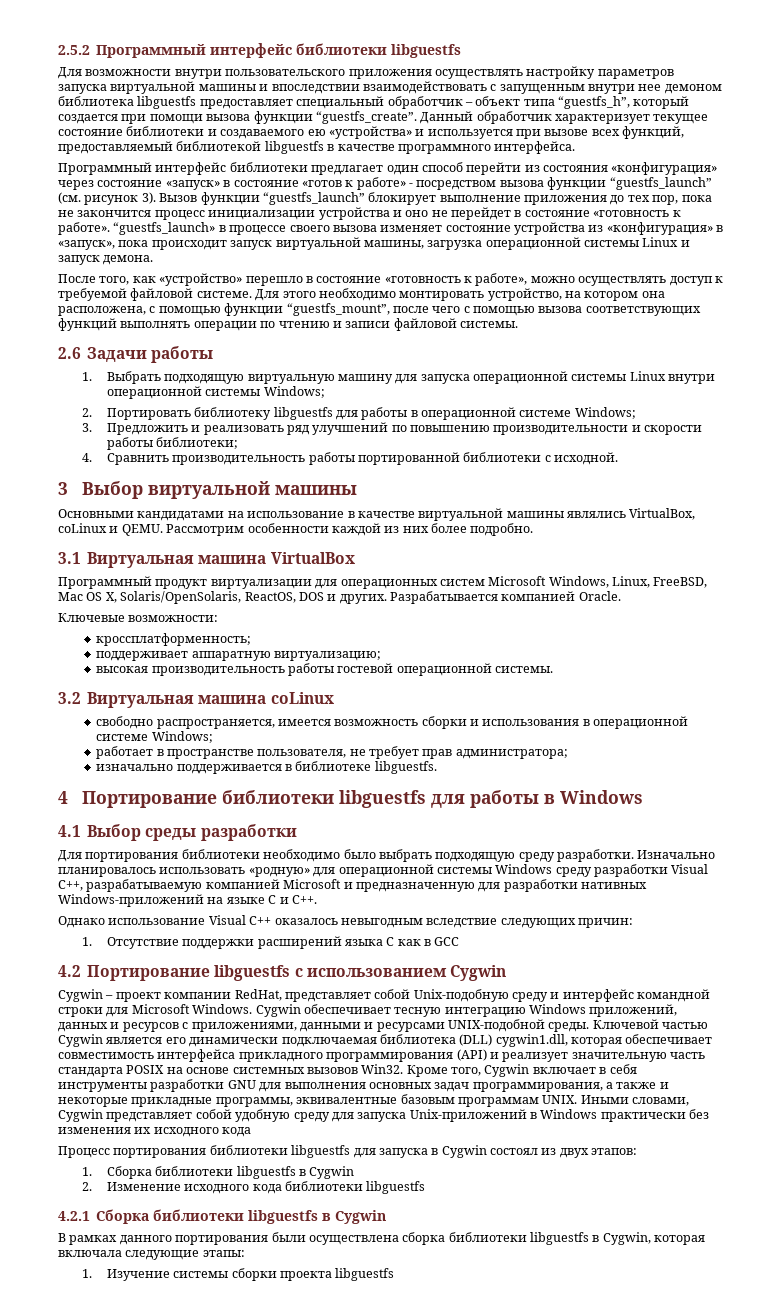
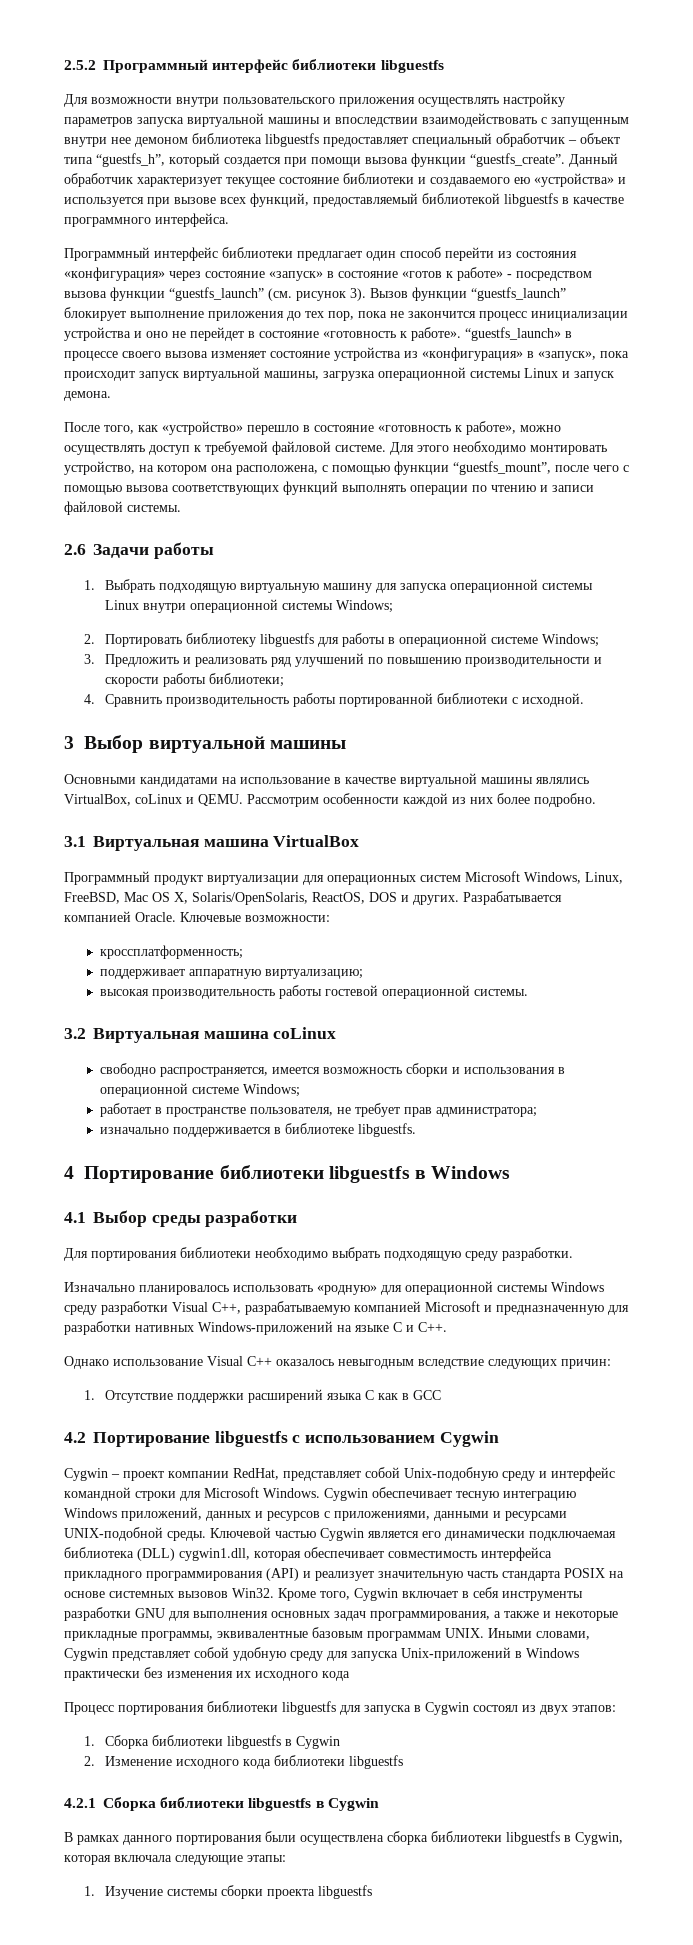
- Разрабатывается компанией Oracle.
- Ключевые возможности:
+ Разрабатывается компанией Oracle. Ключевые возможности:
- 4 Портирование библиотеки libguestfs для работы в Windows
+ 4 Портирование библиотеки libguestfs в Windows
- Для портирования библиотеки необходимо было выбрать подходящую среду разработки. Изначально планировалось использовать «родную» для операционной системы Windows среду разработки Visual C++, разрабатываемую компанией Microsoft и предназначенную для разработки нативных Windows-приложений на языке С и C++.
+ Для портирования библиотеки необходимо выбрать подходящую среду разработки.
+ Изначально планировалось использовать «родную» для операционной системы Windows среду разработки Visual C++, разрабатываемую компанией Microsoft и предназначенную для разработки нативных Windows-приложений на языке С и C++.

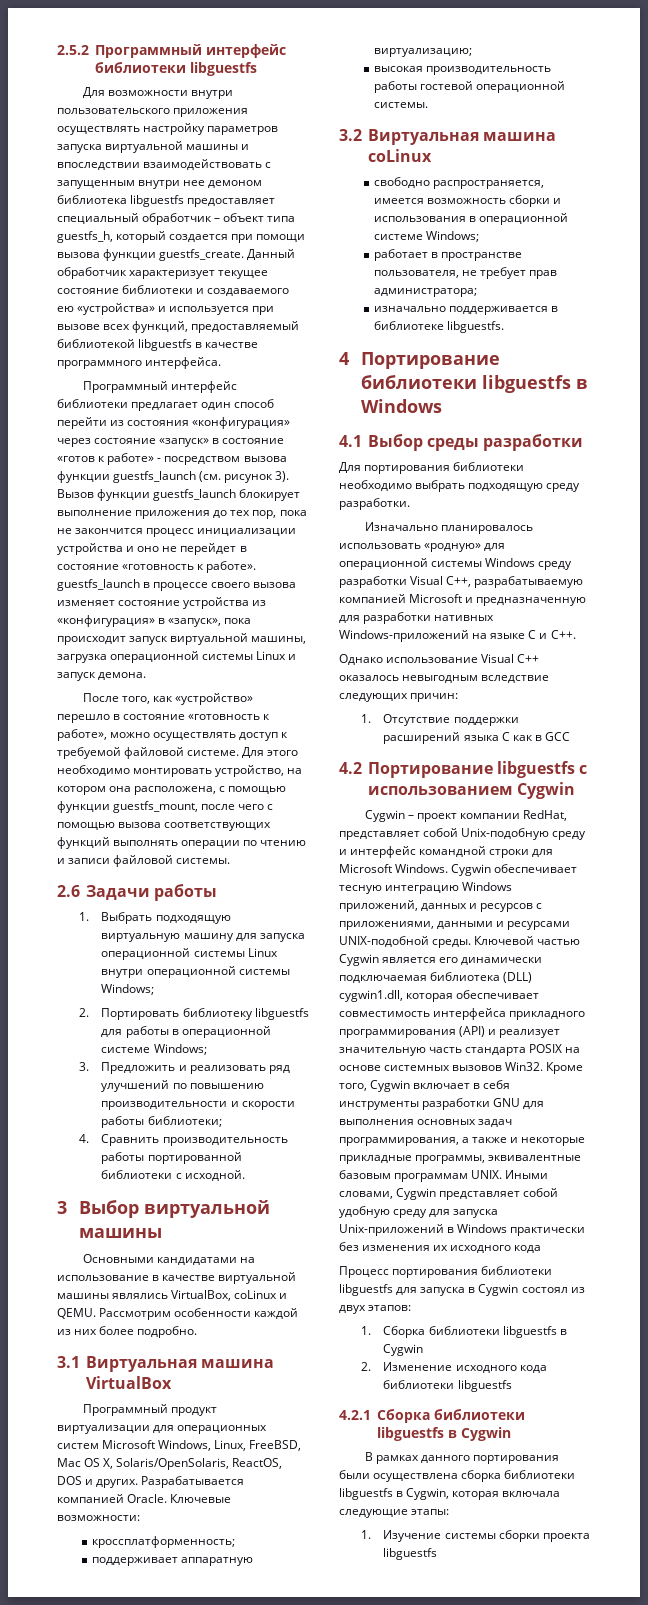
- Для возможности внутри пользовательского приложения осуществлять настройку параметров запуска виртуальной машины и впоследствии взаимодействовать с запущенным внутри нее демоном библиотека libguestfs предоставляет специальный обработчик – объект типа “guestfs_h”, который создается при помощи вызова функции “guestfs_create”.
+ Для возможности внутри пользовательского приложения осуществлять настройку параметров запуска виртуальной машины и впоследствии взаимодействовать с запущенным внутри нее демоном библиотека libguestfs предоставляет специальный обработчик – объект типа guestfs_h, который создается при помощи вызова функции guestfs_create.
- Программный интерфейс библиотеки предлагает один способ перейти из состояния «конфигурация» через состояние «запуск» в состояние «готов к работе» - посредством вызова функции “guestfs_launch” (см. рисунок 3).
+ Программный интерфейс библиотеки предлагает один способ перейти из состояния «конфигурация» через состояние «запуск» в состояние «готов к работе» - посредством вызова функции guestfs_launch (см. рисунок 3).
- Вызов функции “guestfs_launch” блокирует выполнение приложения до тех пор, пока не закончится процесс инициализации устройства и оно не перейдет в состояние «готовность к работе». “guestfs_launch» в процессе своего вызова изменяет состояние устройства из «конфигурация» в «запуск», пока происходит запуск виртуальной машины, загрузка операционной системы Linux и запуск демона.
+ Вызов функции guestfs_launch блокирует выполнение приложения до тех пор, пока не закончится процесс инициализации устройства и оно не перейдет в состояние «готовность к работе». guestfs_launch в процессе своего вызова изменяет состояние устройства из «конфигурация» в «запуск», пока происходит запуск виртуальной машины, загрузка операционной системы Linux и запуск демона.
- Для этого необходимо монтировать устройство, на котором она расположена, с помощью функции “guestfs_mount”, после чего с помощью вызова соответствующих функций выполнять операции по чтению и записи файловой системы.
+ Для этого необходимо монтировать устройство, на котором она расположена, с помощью функции guestfs_mount, после чего с помощью вызова соответствующих функций выполнять операции по чтению и записи файловой системы.

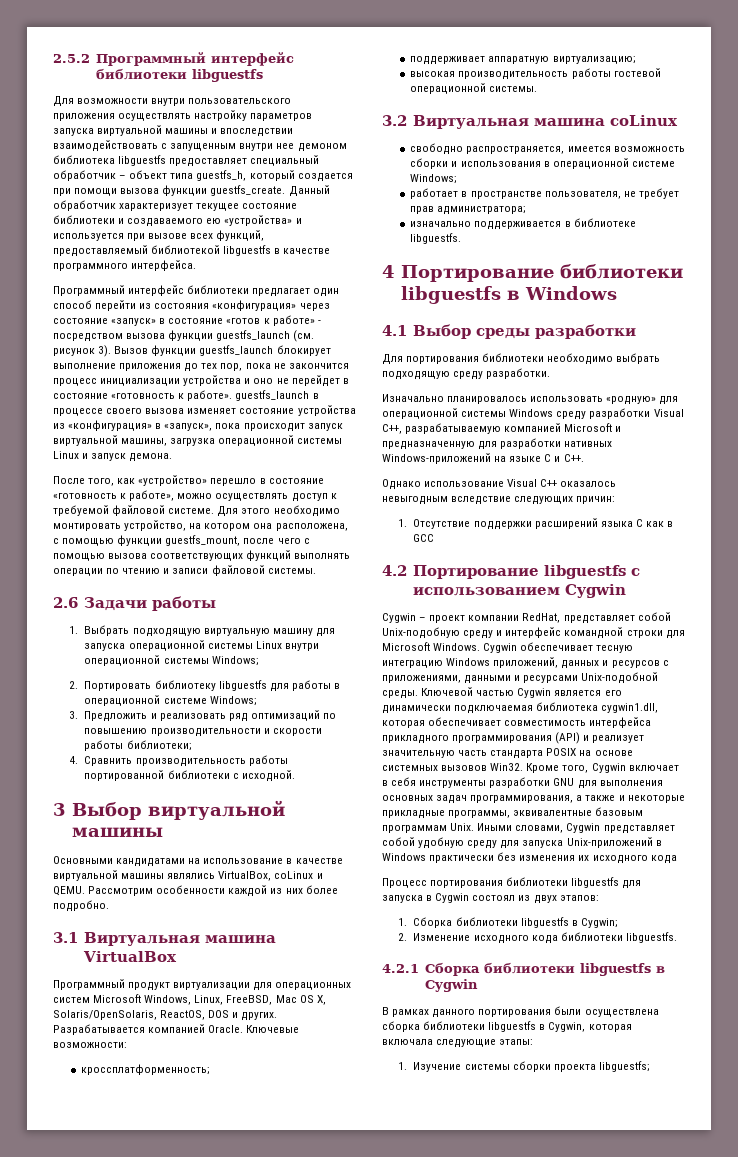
- 3. Предложить и реализовать ряд улучшений по повышению производительности и скорости работы библиотеки;
+ 3. Предложить и реализовать ряд оптимизаций по повышению производительности и скорости работы библиотеки;
- Cygwin обеспечивает тесную интеграцию Windows приложений, данных и ресурсов с приложениями, данными и ресурсами UNIX-подобной среды.
+ Cygwin обеспечивает тесную интеграцию Windows приложений, данных и ресурсов с приложениями, данными и ресурсами Unix-подобной среды.
- Ключевой частью Cygwin является его динамически подключаемая библиотека (DLL) cygwin1.dll, которая обеспечивает совместимость интерфейса прикладного программирования (API) и реализует значительную часть стандарта POSIX на основе системных вызовов Win32.
+ Ключевой частью Cygwin является его динамически подключаемая библиотека cygwin1.dll, которая обеспечивает совместимость интерфейса прикладного программирования (API) и реализует значительную часть стандарта POSIX на основе системных вызовов Win32.
- Кроме того, Cygwin включает в себя инструменты разработки GNU для выполнения основных задач программирования, а также и некоторые прикладные программы, эквивалентные базовым программам UNIX.
+ Кроме того, Cygwin включает в себя инструменты разработки GNU для выполнения основных задач программирования, а также и некоторые прикладные программы, эквивалентные базовым программам Unix.
- 1. Сборка библиотеки libguestfs в Cygwin
+ 1. Сборка библиотеки libguestfs в Cygwin;
- 2. Изменение исходного кода библиотеки libguestfs
+ 2. Изменение исходного кода библиотеки libguestfs.
- 1. Изучение системы сборки проекта libguestfs
+ 1. Изучение системы сборки проекта libguestfs;

